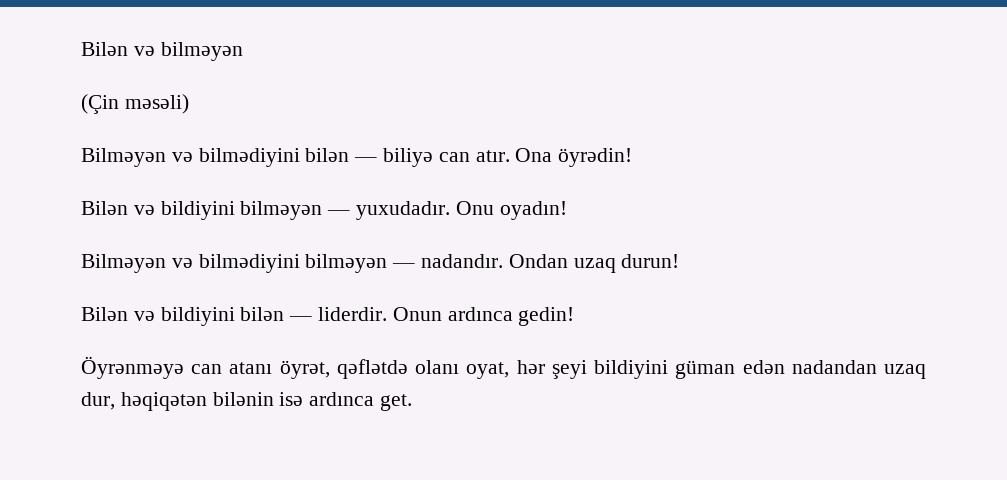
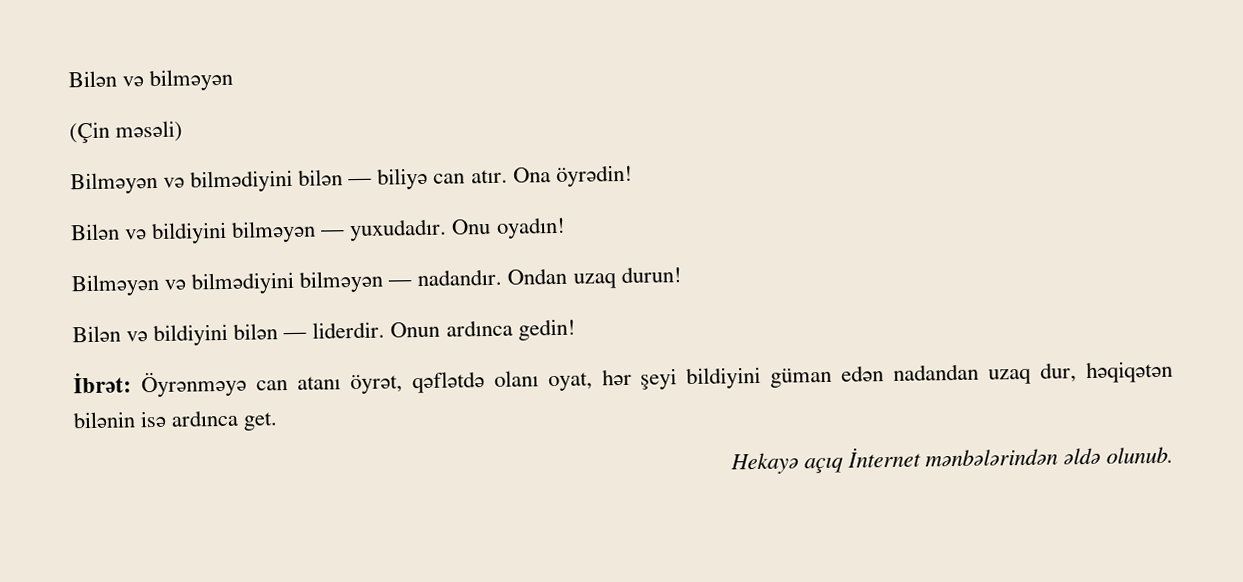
- Öyrənməyə can atanı öyrət, qəflətdə olanı oyat, hər şeyi bildiyini güman edən nadandan uzaq dur, həqiqətən bilənin isə ardınca get.
+ İbrət: Öyrənməyə can atanı öyrət, qəflətdə olanı oyat, hər şeyi bildiyini güman edən nadandan uzaq dur, həqiqətən bilənin isə ardınca get.
+ Hekayə açıq İnternet mənbələrindən əldə olunub.

